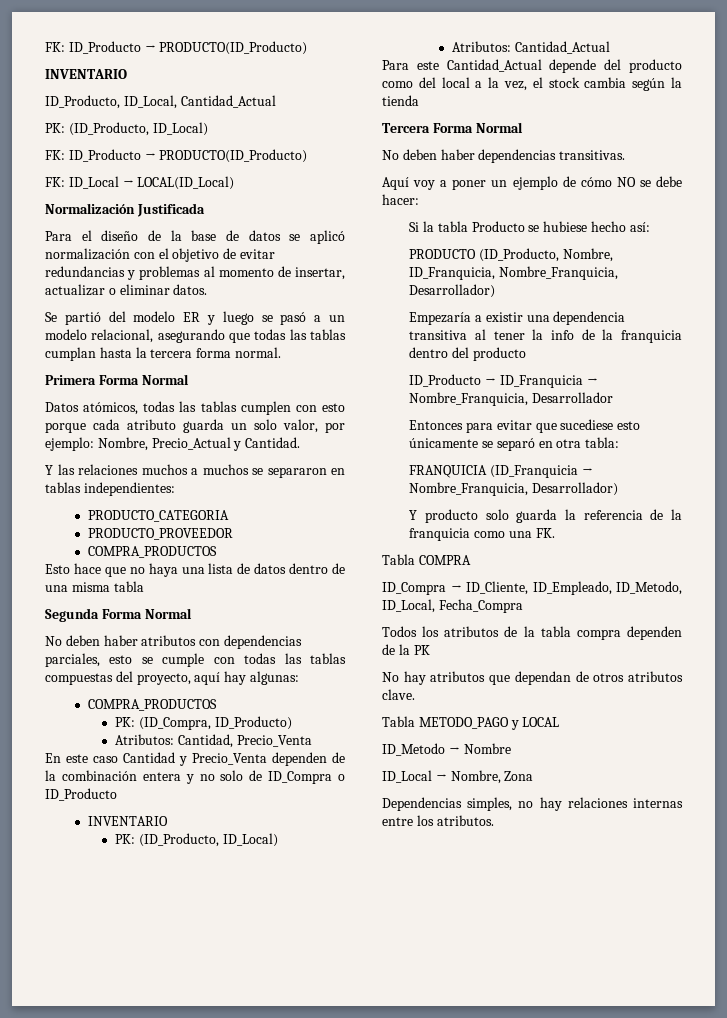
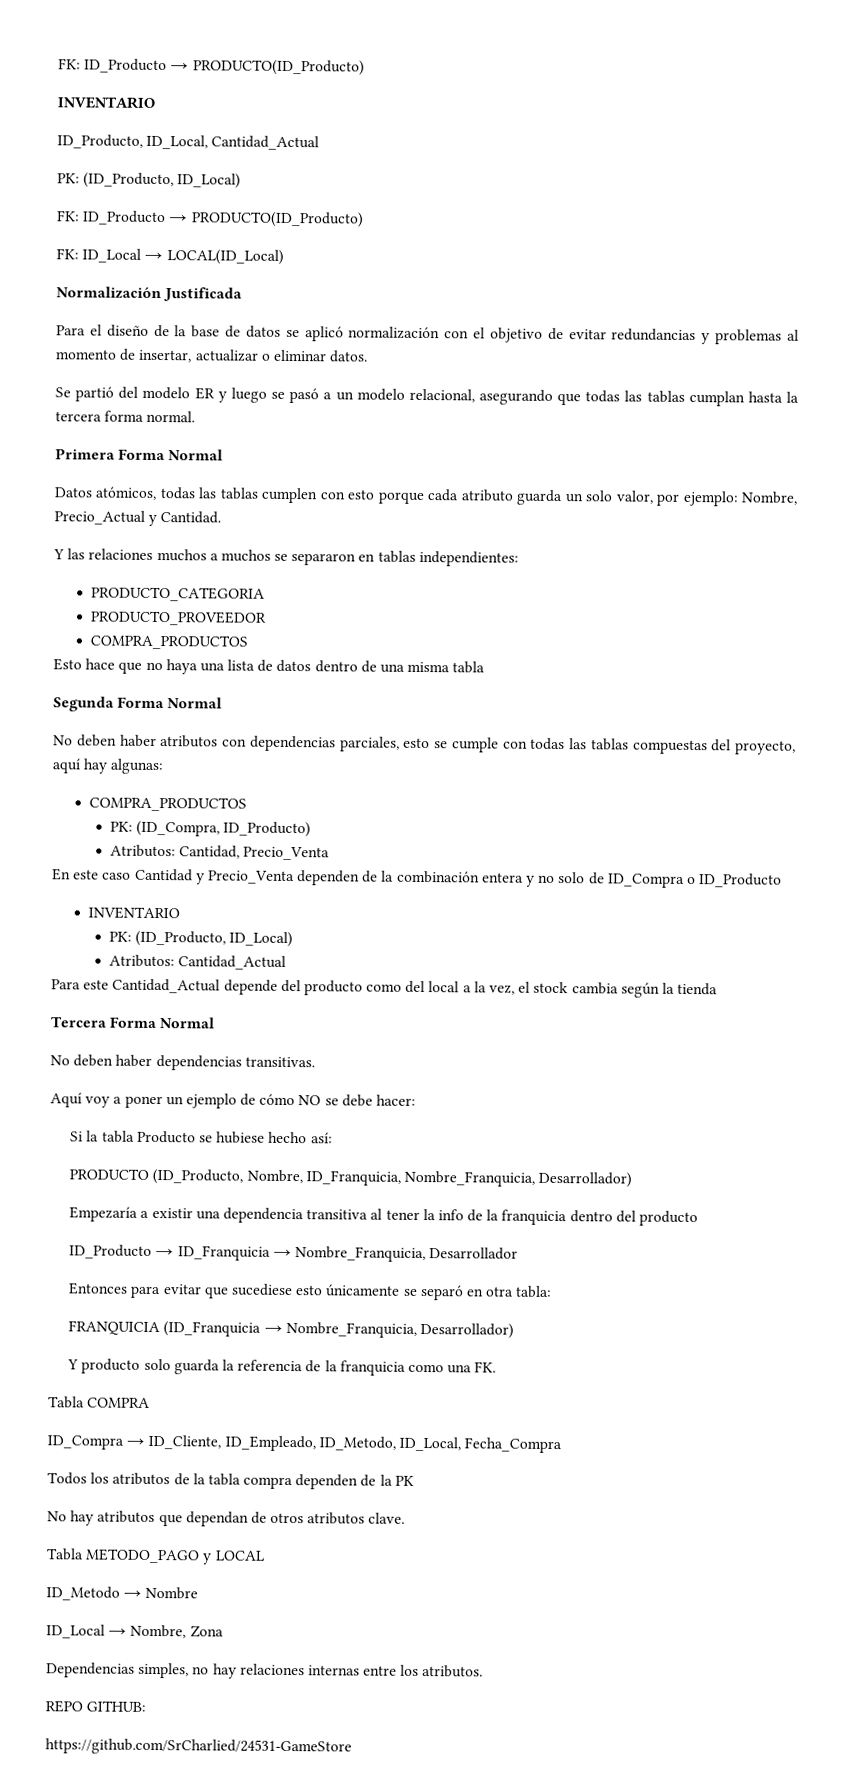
+ REPO GITHUB:
+ https://github.com/SrCharlied/24531-GameStore

